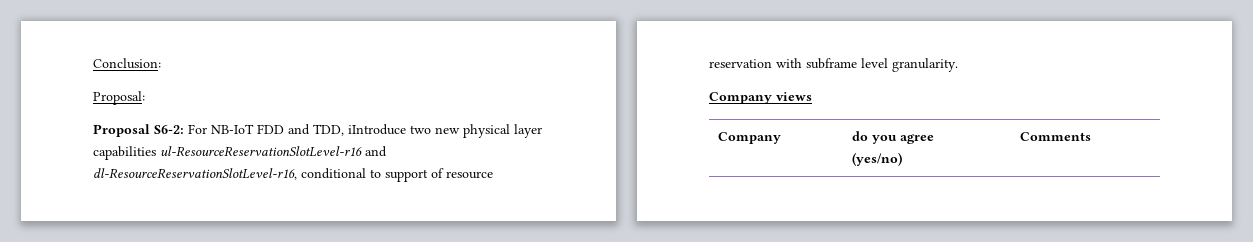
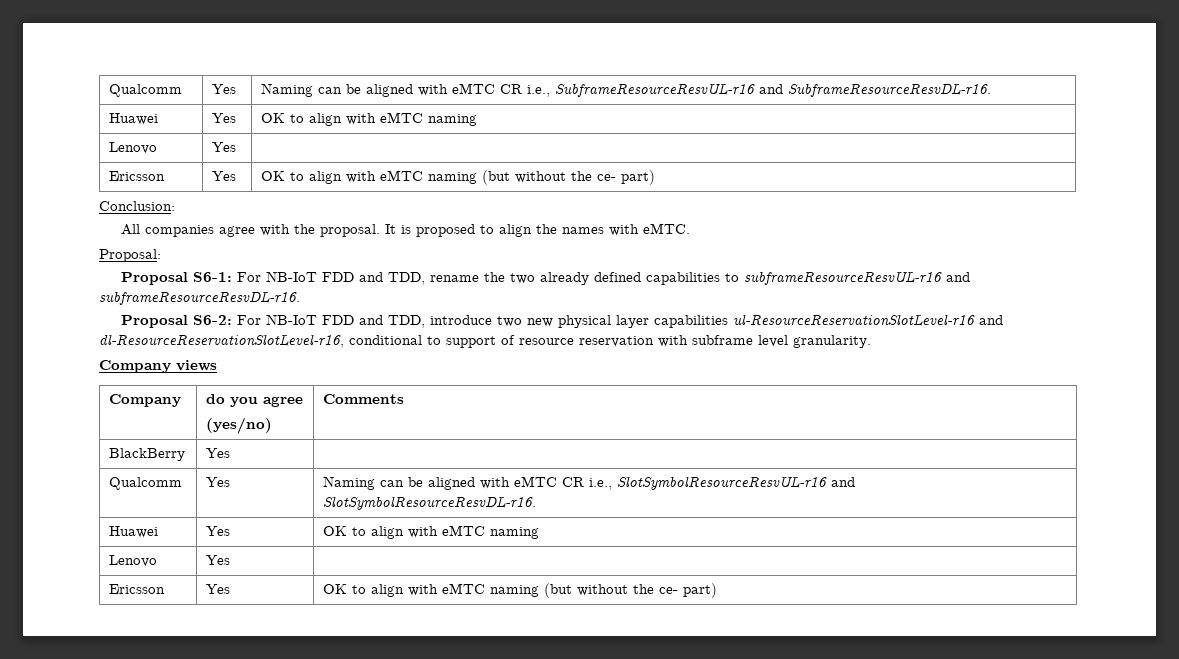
+ Qualcomm | Yes | Naming can be aligned with eMTC CR i.e., SubframeResourceResvUL-r16 and SubframeResourceResvDL-r16.
+ Huawei | Yes | OK to align with eMTC naming
+ Lenovo | Yes |
+ Ericsson | Yes | OK to align with eMTC naming (but without the ce- part)
  Conclusion:
+ All companies agree with the proposal. It is proposed to align the names with eMTC.
  Proposal:
+ Proposal S6-1: For NB-IoT FDD and TDD, rename the two already defined capabilities to subframeResourceResvUL-r16 and subframeResourceResvDL-r16.
- Proposal S6-2: For NB-IoT FDD and TDD, iIntroduce two new physical layer capabilities ul-ResourceReservationSlotLevel-r16 and dl-ResourceReservationSlotLevel-r16, conditional to support of resource reservation with subframe level granularity.
+ Proposal S6-2: For NB-IoT FDD and TDD, introduce two new physical layer capabilities ul-ResourceReservationSlotLevel-r16 and dl-ResourceReservationSlotLevel-r16, conditional to support of resource reservation with subframe level granularity.
+ BlackBerry | Yes |
+ Qualcomm | Yes | Naming can be aligned with eMTC CR i.e., SlotSymbolResourceResvUL-r16 and SlotSymbolResourceResvDL-r16.
+ Huawei | Yes | OK to align with eMTC naming
+ Lenovo | Yes |
+ Ericsson | Yes | OK to align with eMTC naming (but without the ce- part)

